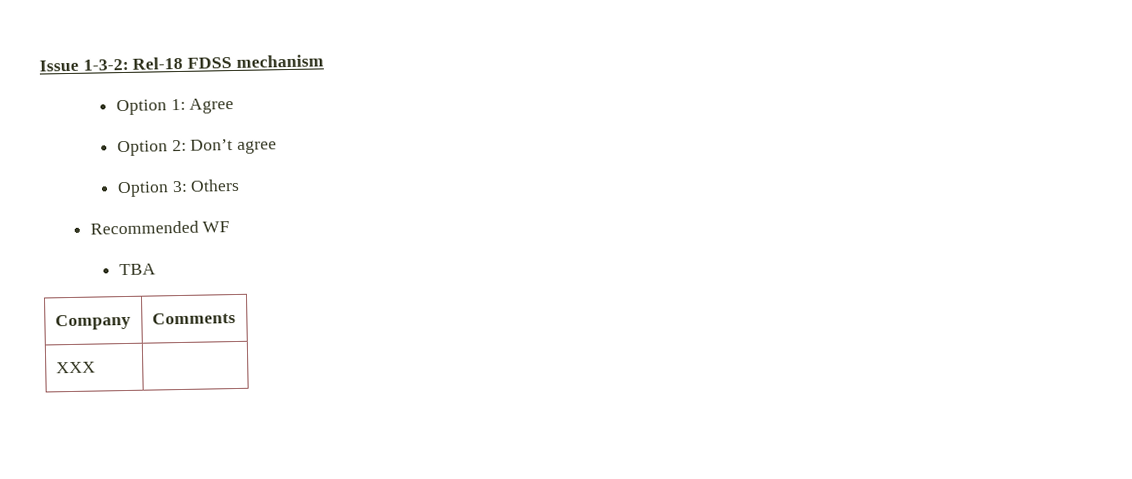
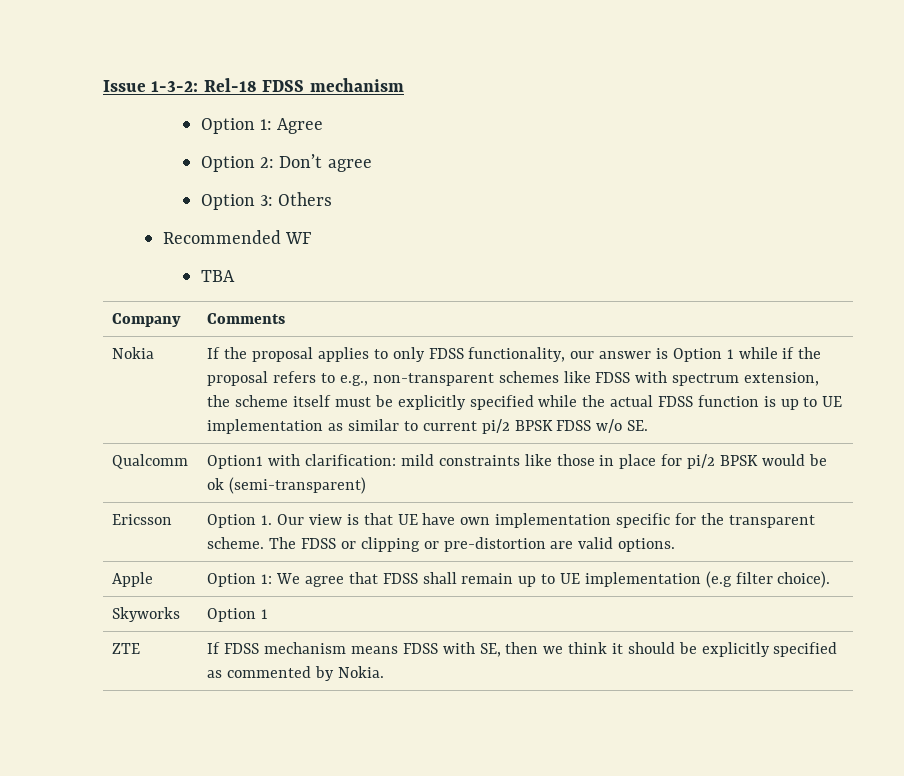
- XXX
+ Nokia | If the proposal applies to only FDSS functionality, our answer is Option 1 while if the proposal refers to e.g., non-transparent schemes like FDSS with spectrum extension, the scheme itself must be explicitly specified while the actual FDSS function is up to UE implementation as similar to current pi/2 BPSK FDSS w/o SE.
+ Qualcomm | Option1 with clarification: mild constraints like those in place for pi/2 BPSK would be ok (semi-transparent)
+ Ericsson | Option 1. Our view is that UE have own implementation specific for the transparent scheme. The FDSS or clipping or pre-distortion are valid options.
+ Apple | Option 1: We agree that FDSS shall remain up to UE implementation (e.g filter choice).
+ Skyworks | Option 1
+ ZTE | If FDSS mechanism means FDSS with SE, then we think it should be explicitly specified as commented by Nokia.

